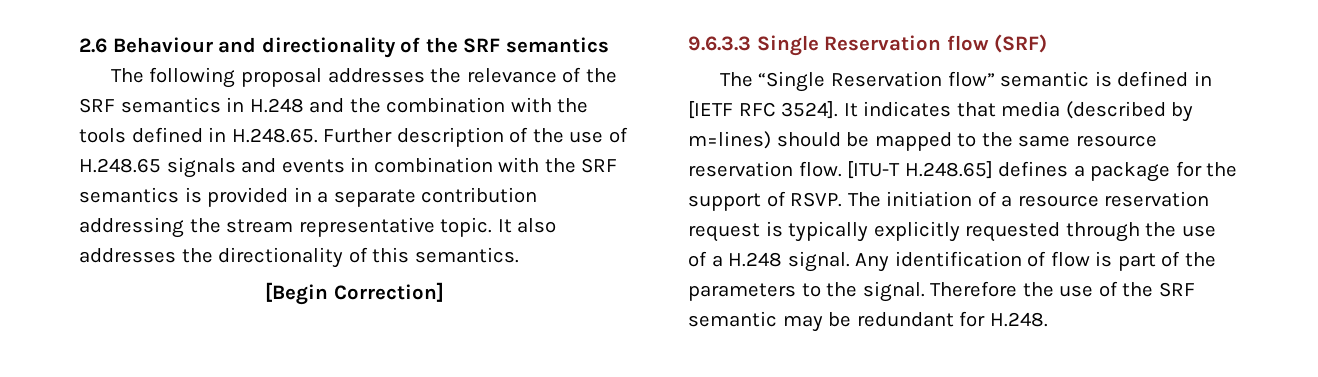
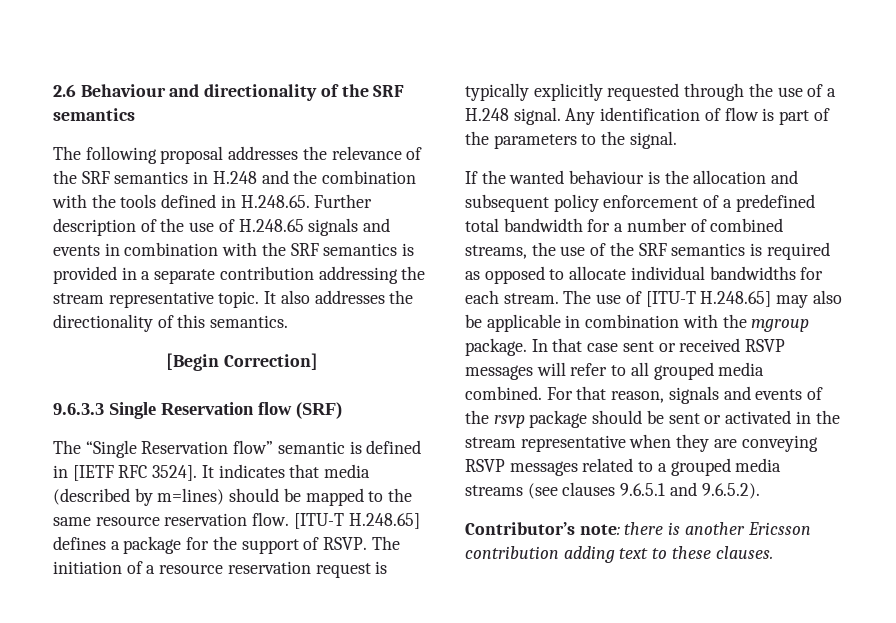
- Any identification of flow is part of the parameters to the signal. Therefore the use of the SRF semantic may be redundant for H.248.
+ Any identification of flow is part of the parameters to the signal.
+ If the wanted behaviour is the allocation and subsequent policy enforcement of a predefined total bandwidth for a number of combined streams, the use of the SRF semantics is required as opposed to allocate individual bandwidths for each stream. The use of [ITU-T H.248.65] may also be applicable in combination with the mgroup package. In that case sent or received RSVP messages will refer to all grouped media combined. For that reason, signals and events of the rsvp package should be sent or activated in the stream representative when they are conveying RSVP messages related to a grouped media streams (see clauses 9.6.5.1 and 9.6.5.2).
+ Contributor’s note: there is another Ericsson contribution adding text to these clauses.

